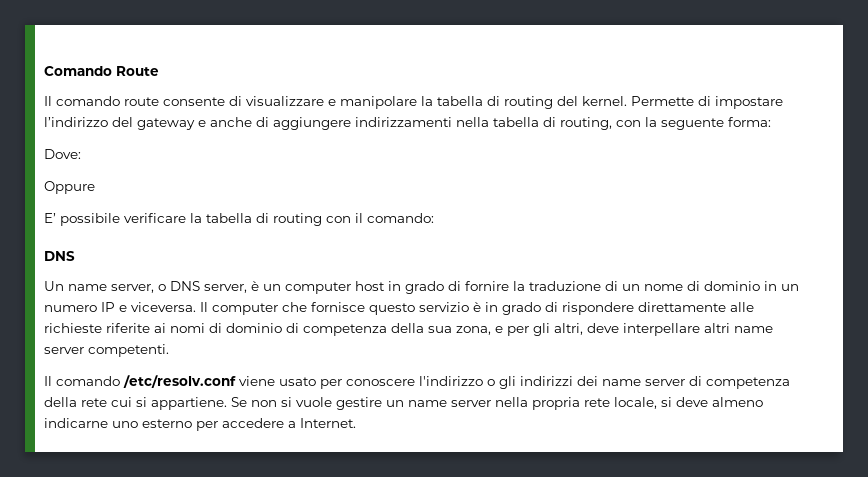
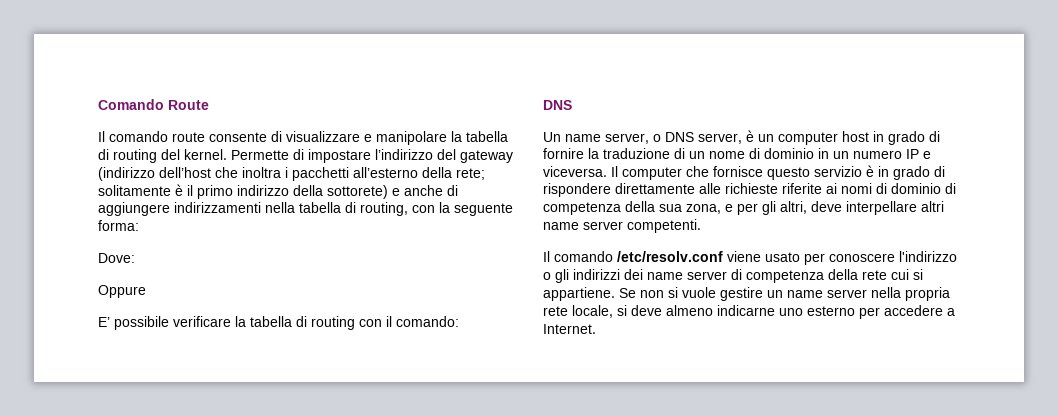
- Permette di impostare l’indirizzo del gateway e anche di aggiungere indirizzamenti nella tabella di routing, con la seguente forma:
+ Permette di impostare l’indirizzo del gateway (indirizzo dell’host che inoltra i pacchetti all’esterno della rete; solitamente è il primo indirizzo della sottorete) e anche di aggiungere indirizzamenti nella tabella di routing, con la seguente forma:

